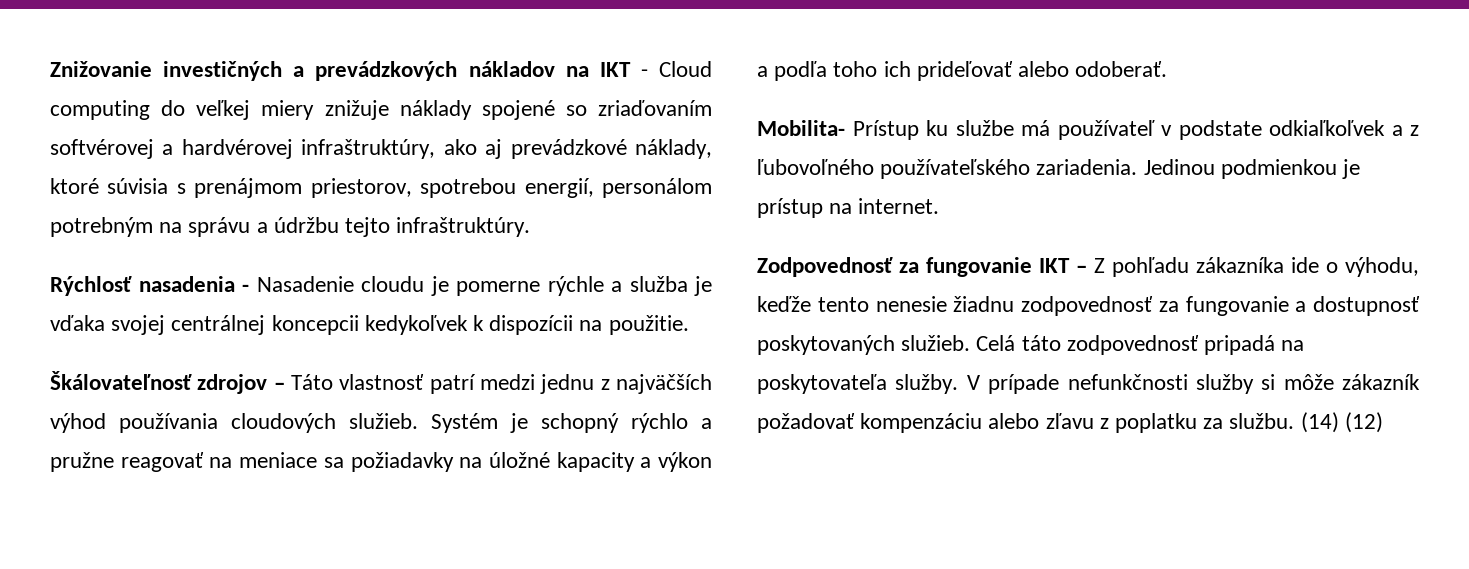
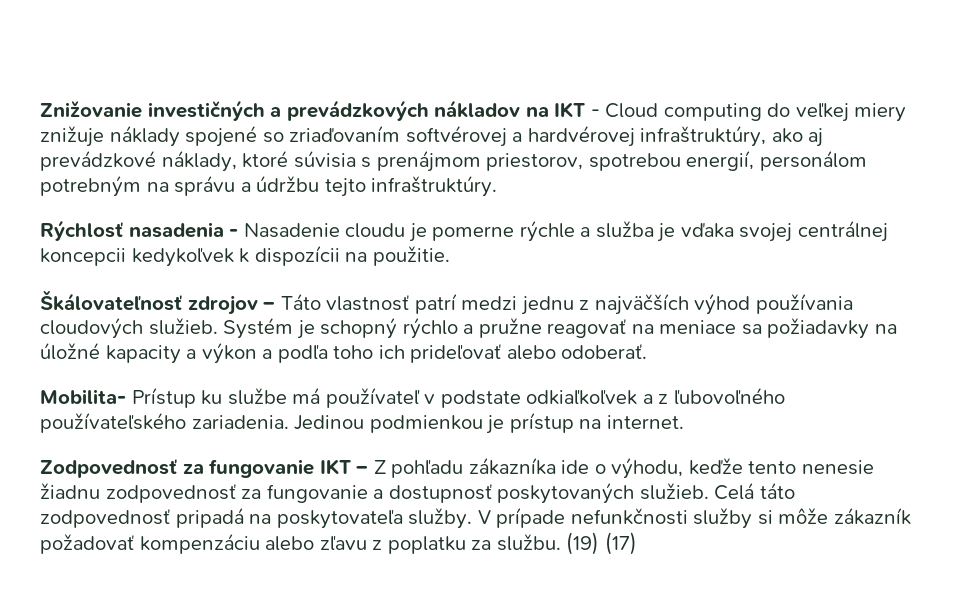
- (14) (12)
+ (19) (17)

